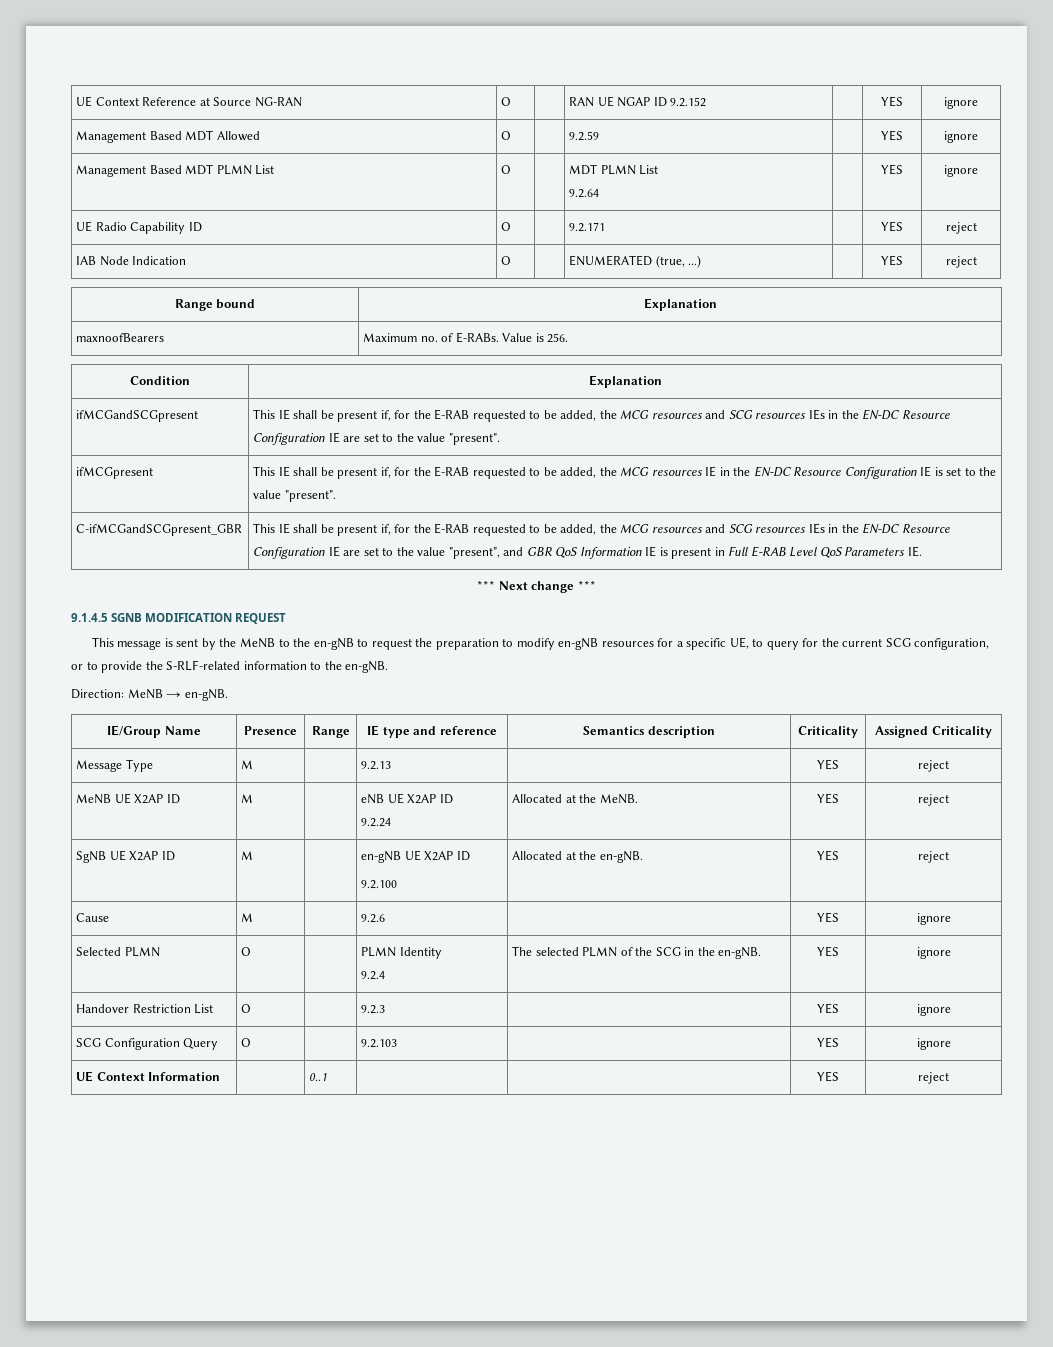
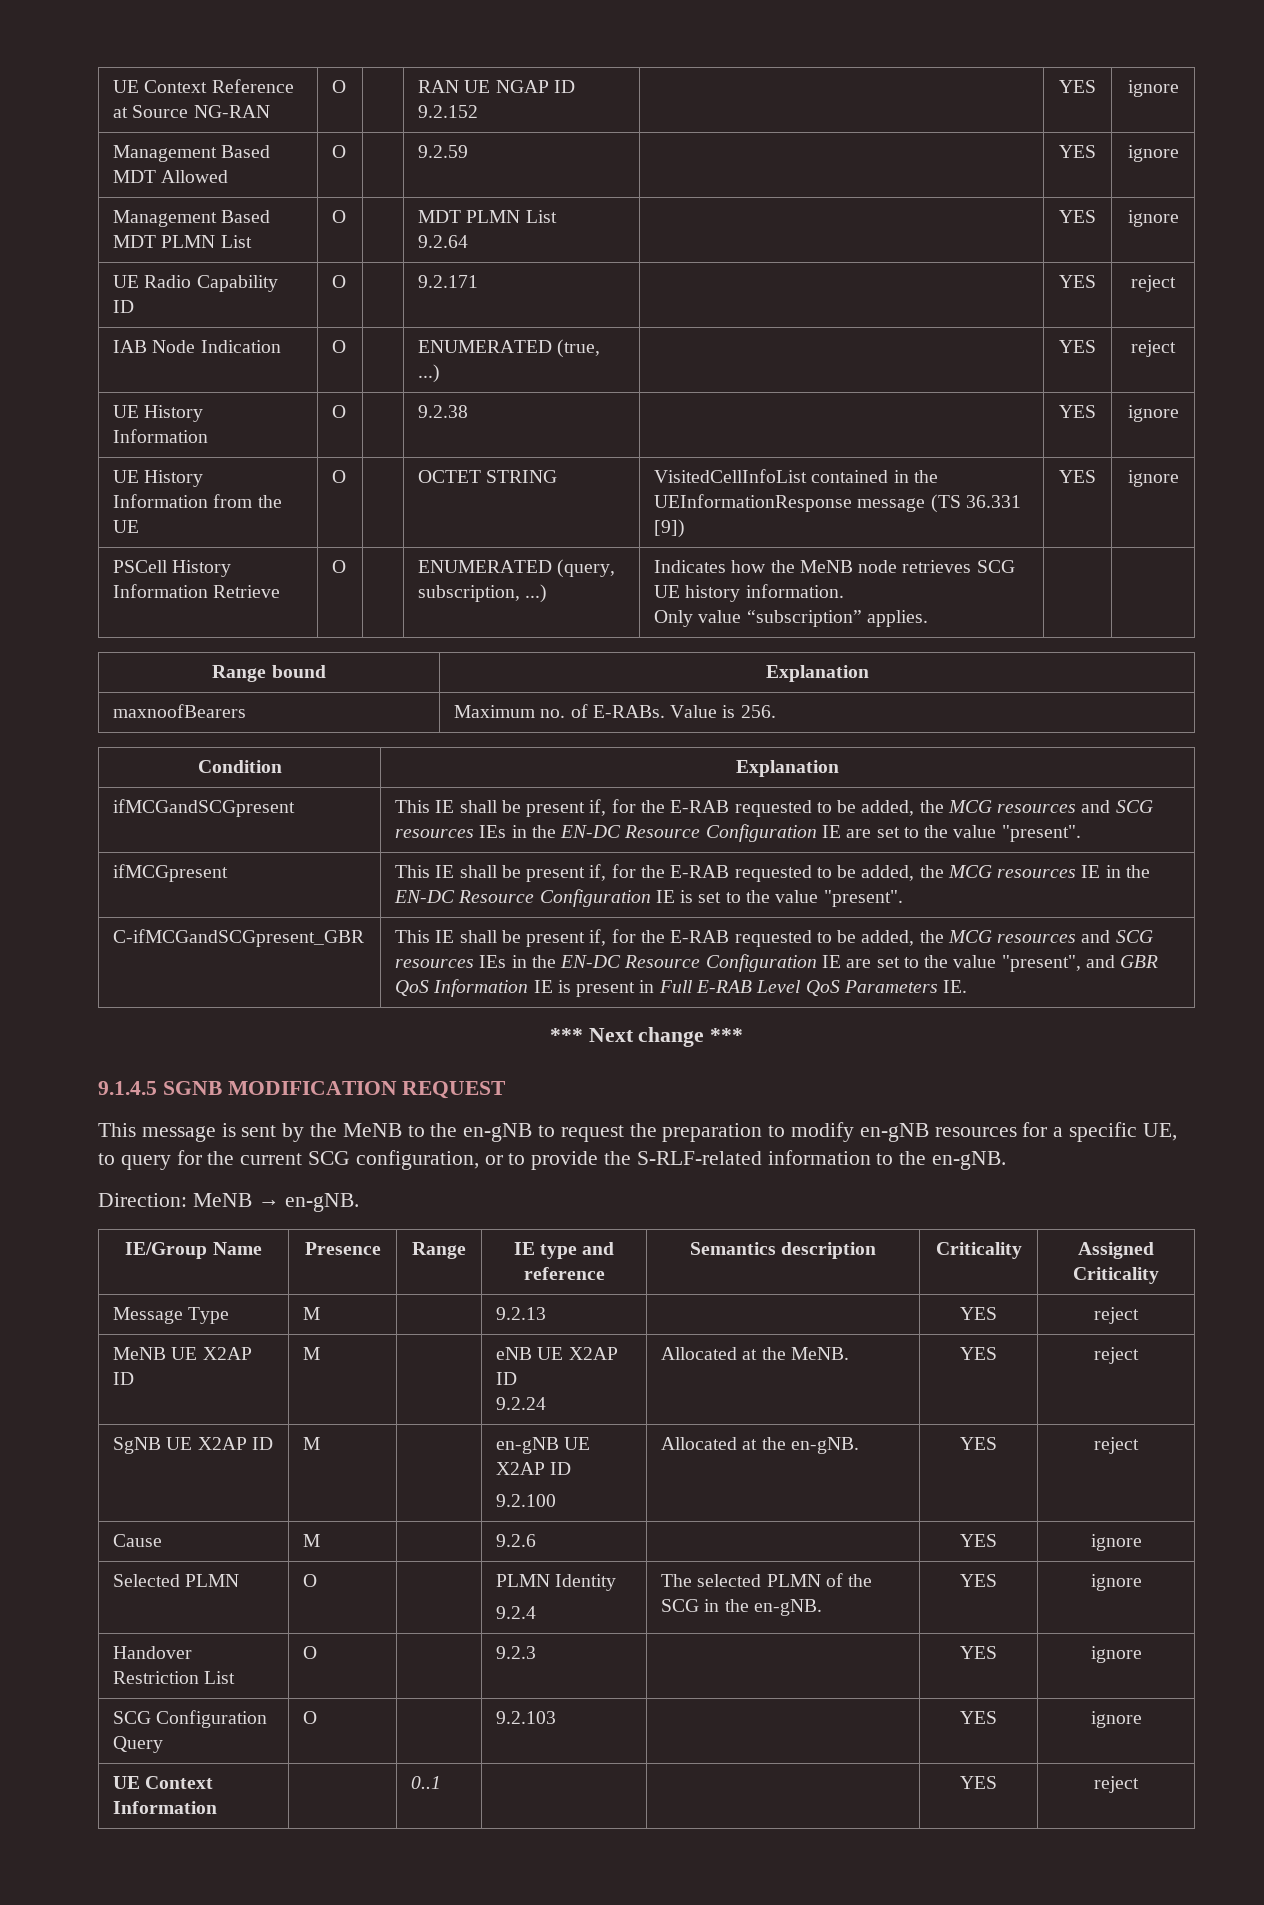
+ UE History Information | O | | 9.2.38 | | YES | ignore
+ UE History Information from the UE | O | | OCTET STRING | VisitedCellInfoList contained in the UEInformationResponse message (TS 36.331 [9]) | YES | ignore
+ PSCell History Information Retrieve | O | | ENUMERATED (query, subscription, ...) | Indicates how the MeNB node retrieves SCG UE history information.
+ Only value “subscription” applies. | |

